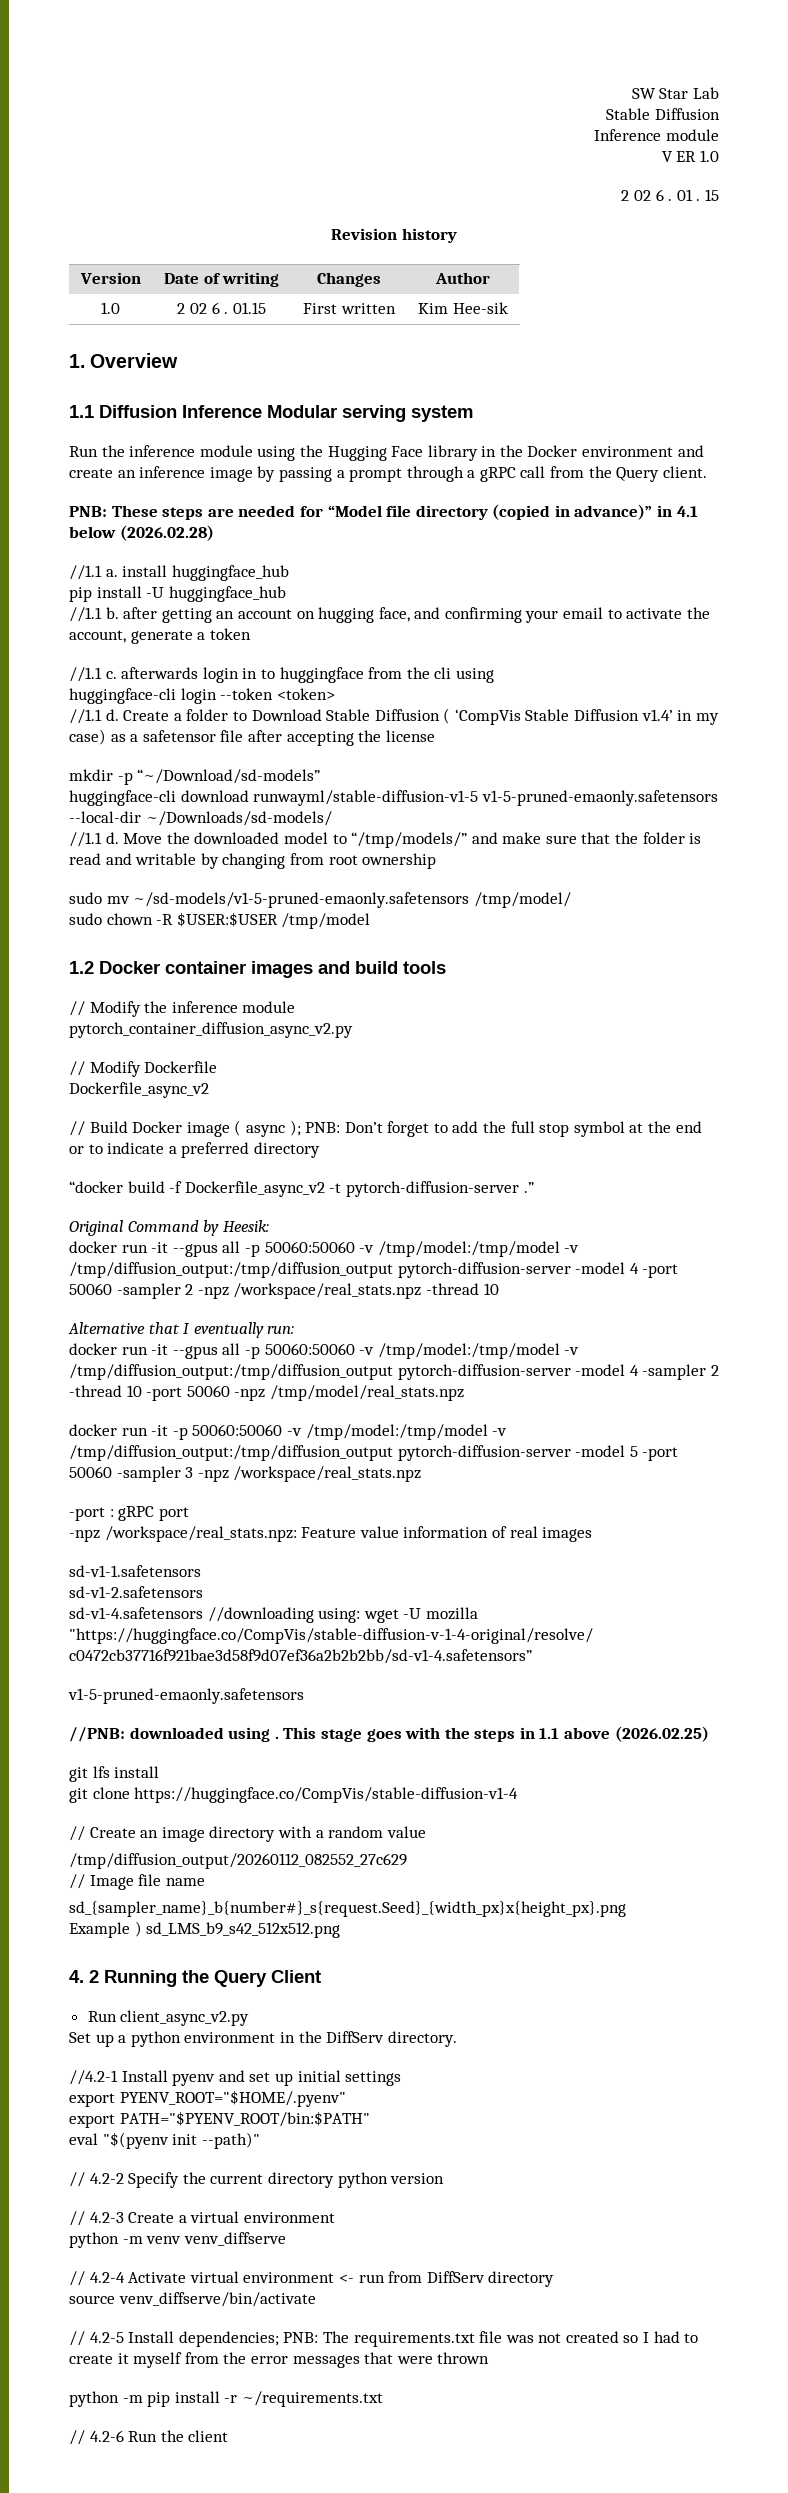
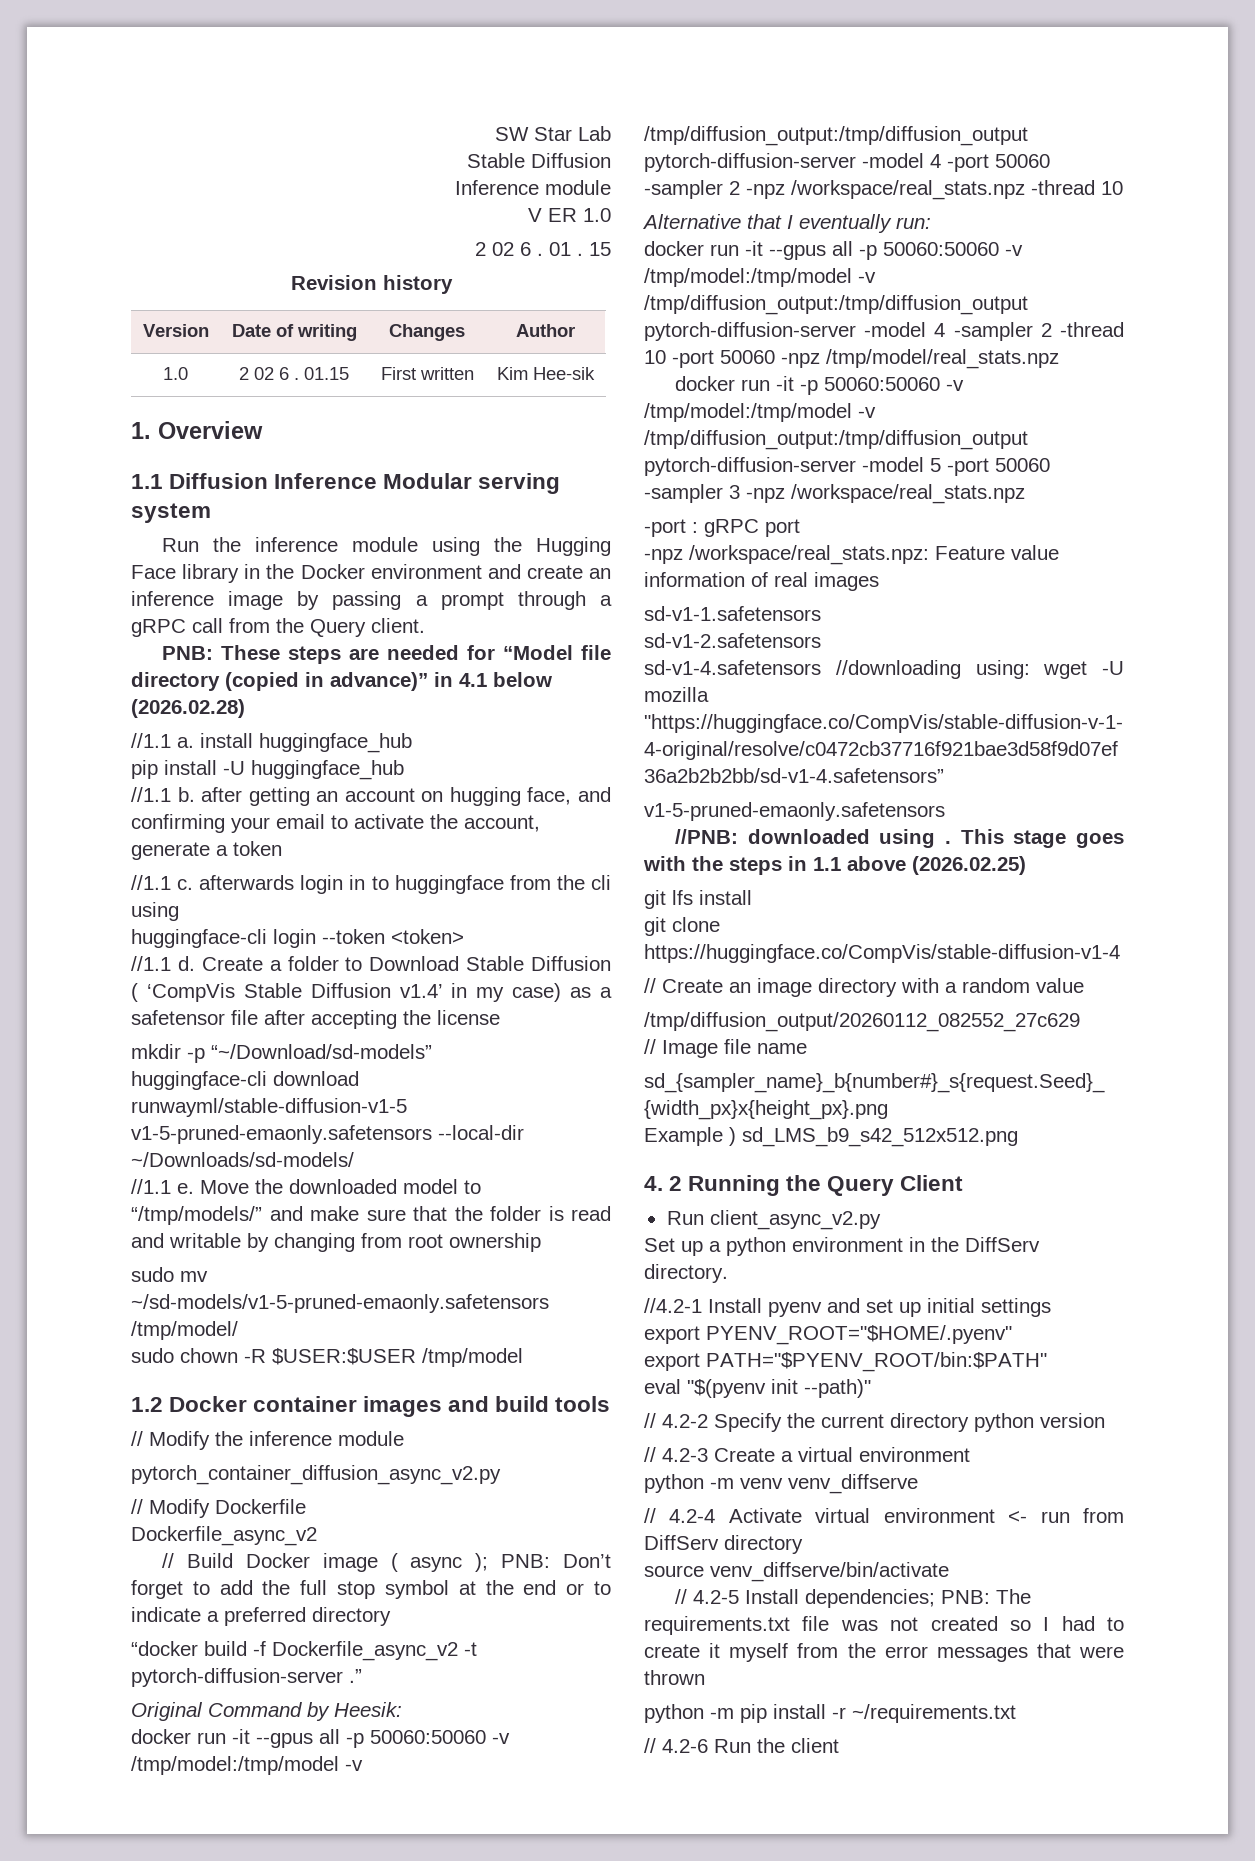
  huggingface-cli download runwayml/stable-diffusion-v1-5 v1-5-pruned-emaonly.safetensors --local-dir ~/Downloads/sd-models/
- //1.1 d.
+ //1.1 e.

